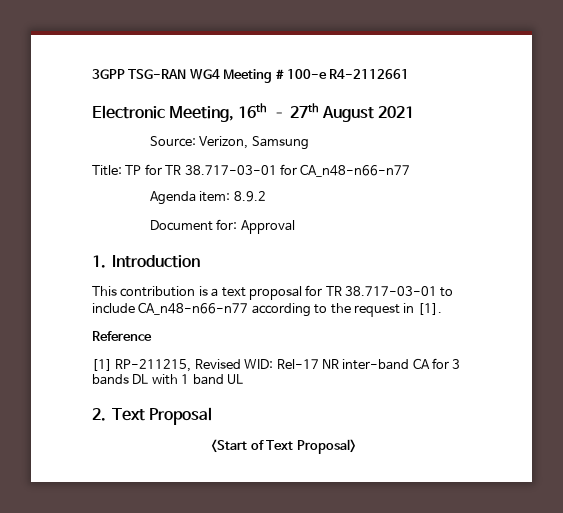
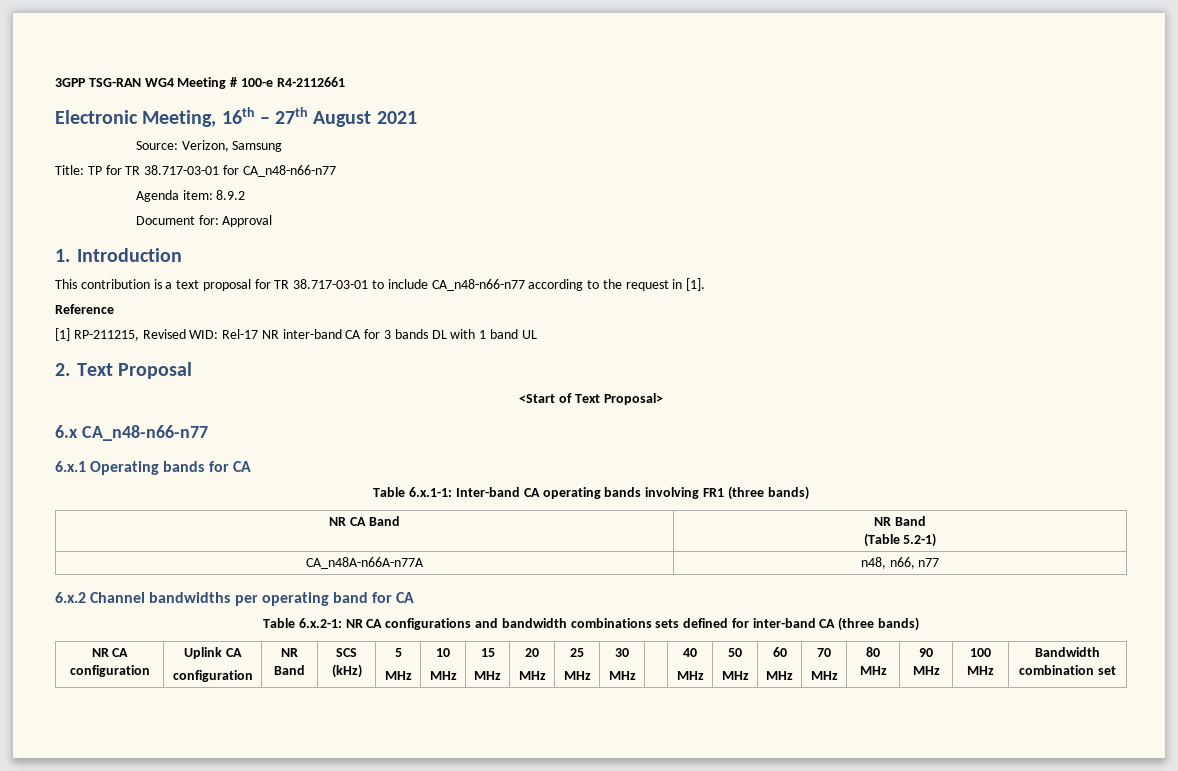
+ 6.x CA_n48-n66-n77
+ 6.x.1 Operating bands for CA
+ Table 6.x.1-1: Inter-band CA operating bands involving FR1 (three bands)
+ NR CA Band | NR Band
+ (Table 5.2-1)
+ CA_n48A-n66A-n77A | n48, n66, n77
+ 6.x.2 Channel bandwidths per operating band for CA
+ Table 6.x.2-1: NR CA configurations and bandwidth combinations sets defined for inter-band CA (three bands)
+ NR CA configuration | Uplink CA
+ configuration | NR Band | SCS (kHz) | 5
+ MHz | 10
+ MHz | 15
+ MHz | 20
+ MHz | 25
+ MHz | 30
+ MHz | | 40
+ MHz | 50
+ MHz | 60
+ MHz | 70
+ MHz | 80 MHz | 90 MHz | 100 MHz | Bandwidth combination set

